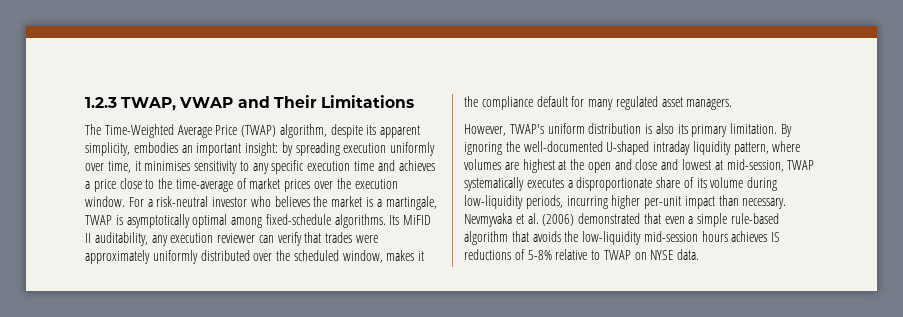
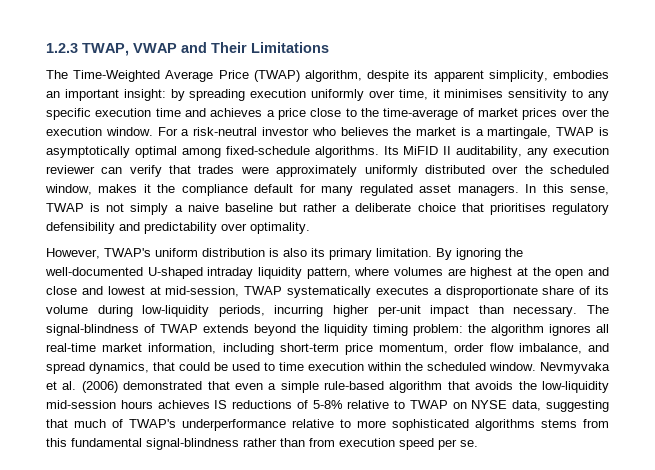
+ In this sense, TWAP is not simply a naive baseline but rather a deliberate choice that prioritises regulatory defensibility and predictability over optimality.
+ The signal-blindness of TWAP extends beyond the liquidity timing problem: the algorithm ignores all real-time market information, including short-term price momentum, order flow imbalance, and spread dynamics, that could be used to time execution within the scheduled window.
- Nevmyvaka et al. (2006) demonstrated that even a simple rule-based algorithm that avoids the low-liquidity mid-session hours achieves IS reductions of 5-8% relative to TWAP on NYSE data.
+ Nevmyvaka et al. (2006) demonstrated that even a simple rule-based algorithm that avoids the low-liquidity mid-session hours achieves IS reductions of 5-8% relative to TWAP on NYSE data, suggesting that much of TWAP's underperformance relative to more sophisticated algorithms stems from this fundamental signal-blindness rather than from execution speed per se.

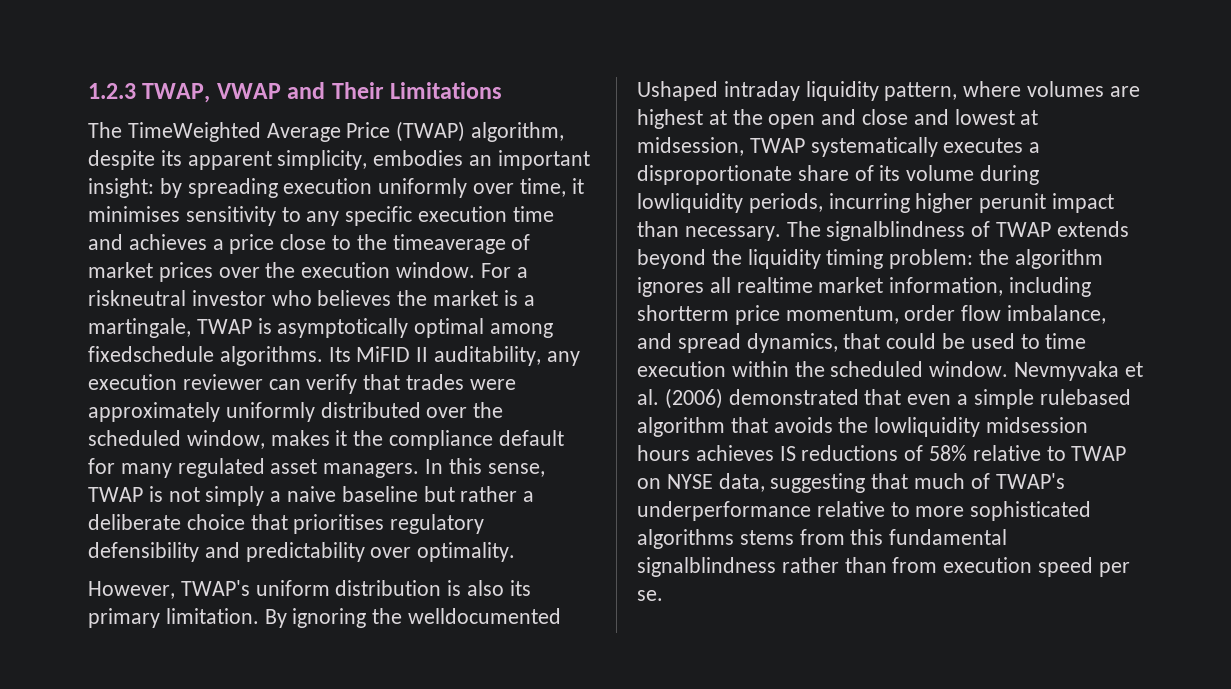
- The Time-Weighted Average Price (TWAP) algorithm, despite its apparent simplicity, embodies an important insight: by spreading execution uniformly over time, it minimises sensitivity to any specific execution time and achieves a price close to the time-average of market prices over the execution window.
+ The TimeWeighted Average Price (TWAP) algorithm, despite its apparent simplicity, embodies an important insight: by spreading execution uniformly over time, it minimises sensitivity to any specific execution time and achieves a price close to the timeaverage of market prices over the execution window.
- For a risk-neutral investor who believes the market is a martingale, TWAP is asymptotically optimal among fixed-schedule algorithms.
+ For a riskneutral investor who believes the market is a martingale, TWAP is asymptotically optimal among fixedschedule algorithms.
- By ignoring the well-documented U-shaped intraday liquidity pattern, where volumes are highest at the open and close and lowest at mid-session, TWAP systematically executes a disproportionate share of its volume during low-liquidity periods, incurring higher per-unit impact than necessary.
+ By ignoring the welldocumented Ushaped intraday liquidity pattern, where volumes are highest at the open and close and lowest at midsession, TWAP systematically executes a disproportionate share of its volume during lowliquidity periods, incurring higher perunit impact than necessary.
- The signal-blindness of TWAP extends beyond the liquidity timing problem: the algorithm ignores all real-time market information, including short-term price momentum, order flow imbalance, and spread dynamics, that could be used to time execution within the scheduled window.
+ The signalblindness of TWAP extends beyond the liquidity timing problem: the algorithm ignores all realtime market information, including shortterm price momentum, order flow imbalance, and spread dynamics, that could be used to time execution within the scheduled window.
- Nevmyvaka et al. (2006) demonstrated that even a simple rule-based algorithm that avoids the low-liquidity mid-session hours achieves IS reductions of 5-8% relative to TWAP on NYSE data, suggesting that much of TWAP's underperformance relative to more sophisticated algorithms stems from this fundamental signal-blindness rather than from execution speed per se.
+ Nevmyvaka et al. (2006) demonstrated that even a simple rulebased algorithm that avoids the lowliquidity midsession hours achieves IS reductions of 58% relative to TWAP on NYSE data, suggesting that much of TWAP's underperformance relative to more sophisticated algorithms stems from this fundamental signalblindness rather than from execution speed per se.

